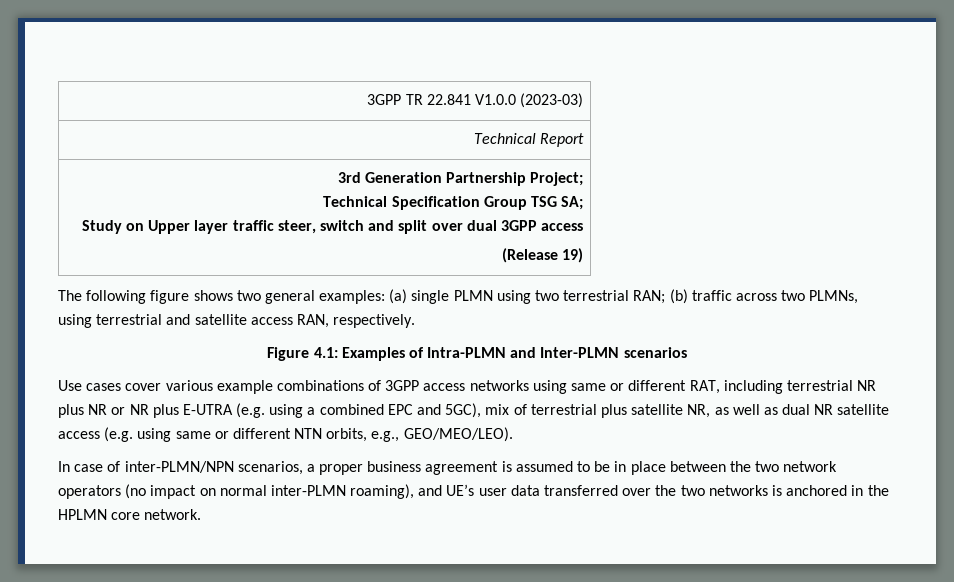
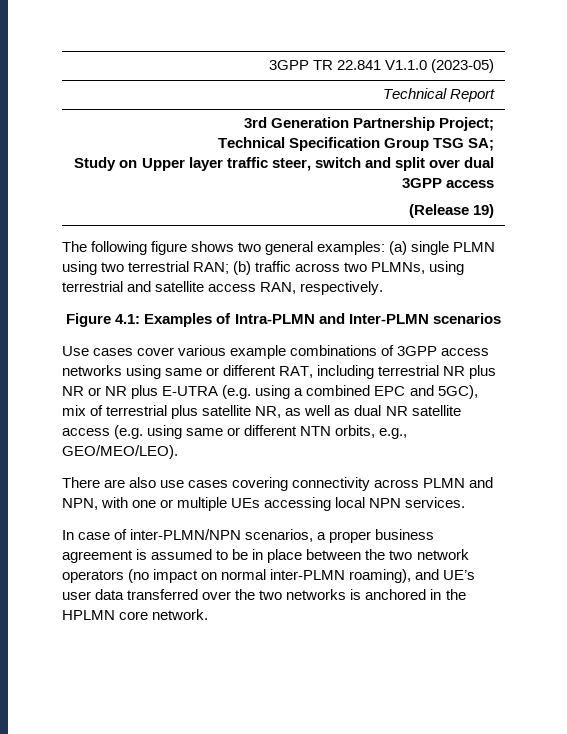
- 3GPP TR 22.841 V1.0.0 (2023-03)
+ 3GPP TR 22.841 V1.1.0 (2023-05)
+ There are also use cases covering connectivity across PLMN and NPN, with one or multiple UEs accessing local NPN services.

